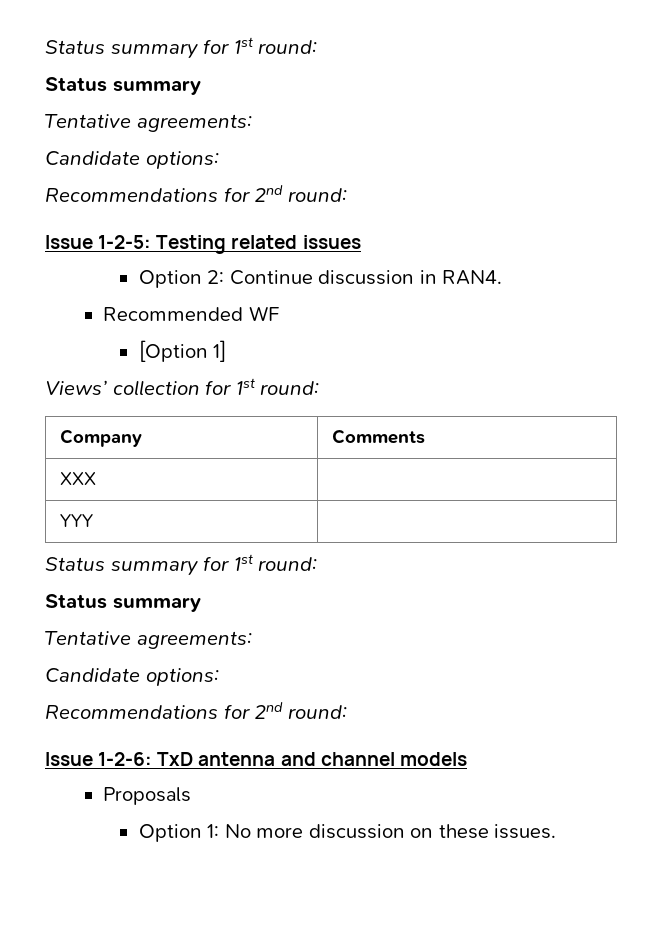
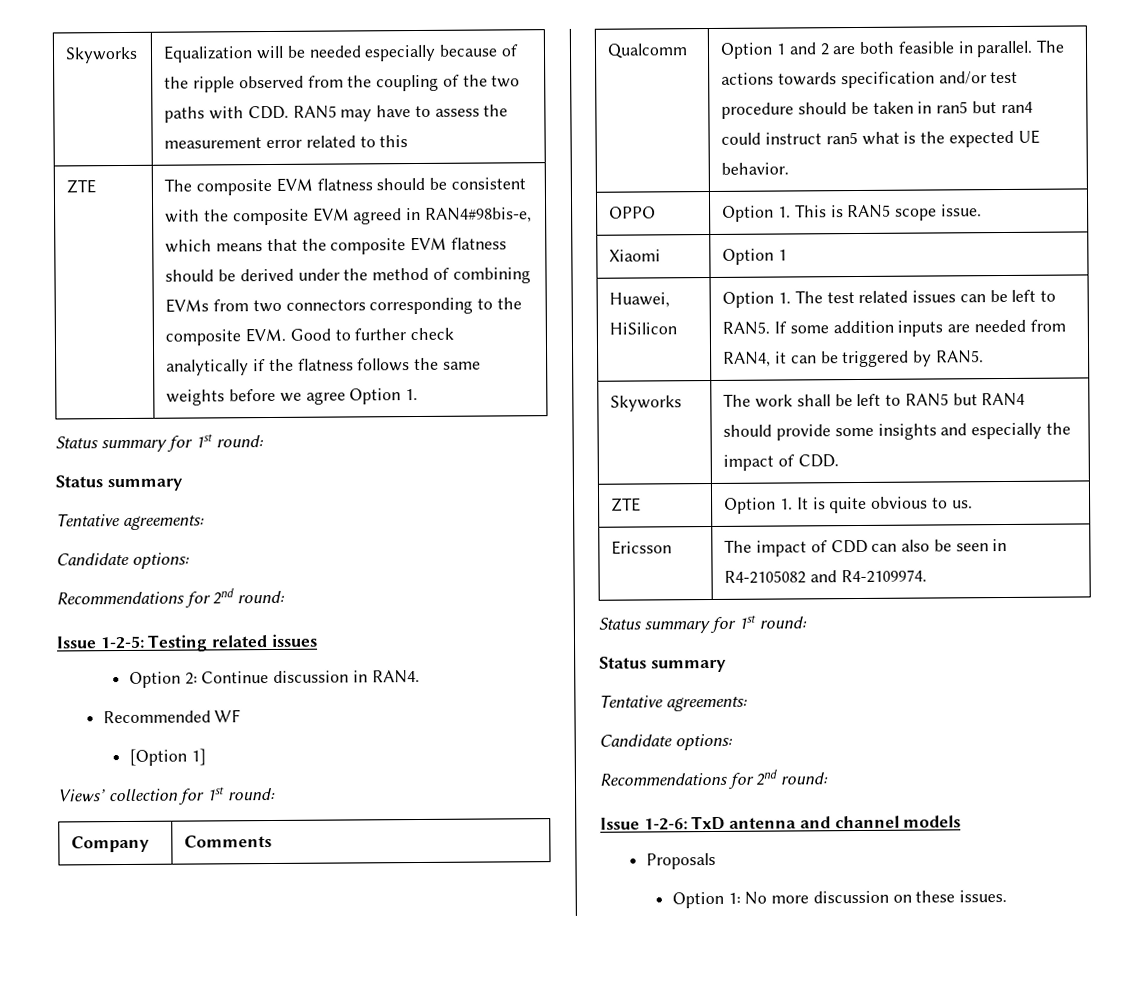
+ Skyworks | Equalization will be needed especially because of the ripple observed from the coupling of the two paths with CDD. RAN5 may have to assess the measurement error related to this
+ ZTE | The composite EVM flatness should be consistent with the composite EVM agreed in RAN4#98bis-e, which means that the composite EVM flatness should be derived under the method of combining EVMs from two connectors corresponding to the composite EVM. Good to further check analytically if the flatness follows the same weights before we agree Option 1.
- XXX |
- YYY |
+ Qualcomm | Option 1 and 2 are both feasible in parallel. The actions towards specification and/or test procedure should be taken in ran5 but ran4 could instruct ran5 what is the expected UE behavior.
+ OPPO | Option 1. This is RAN5 scope issue.
+ Xiaomi | Option 1
+ Huawei, HiSilicon | Option 1. The test related issues can be left to RAN5. If some addition inputs are needed from RAN4, it can be triggered by RAN5.
+ Skyworks | The work shall be left to RAN5 but RAN4 should provide some insights and especially the impact of CDD.
+ ZTE | Option 1. It is quite obvious to us.
+ Ericsson | The impact of CDD can also be seen in R4-2105082 and R4-2109974.

